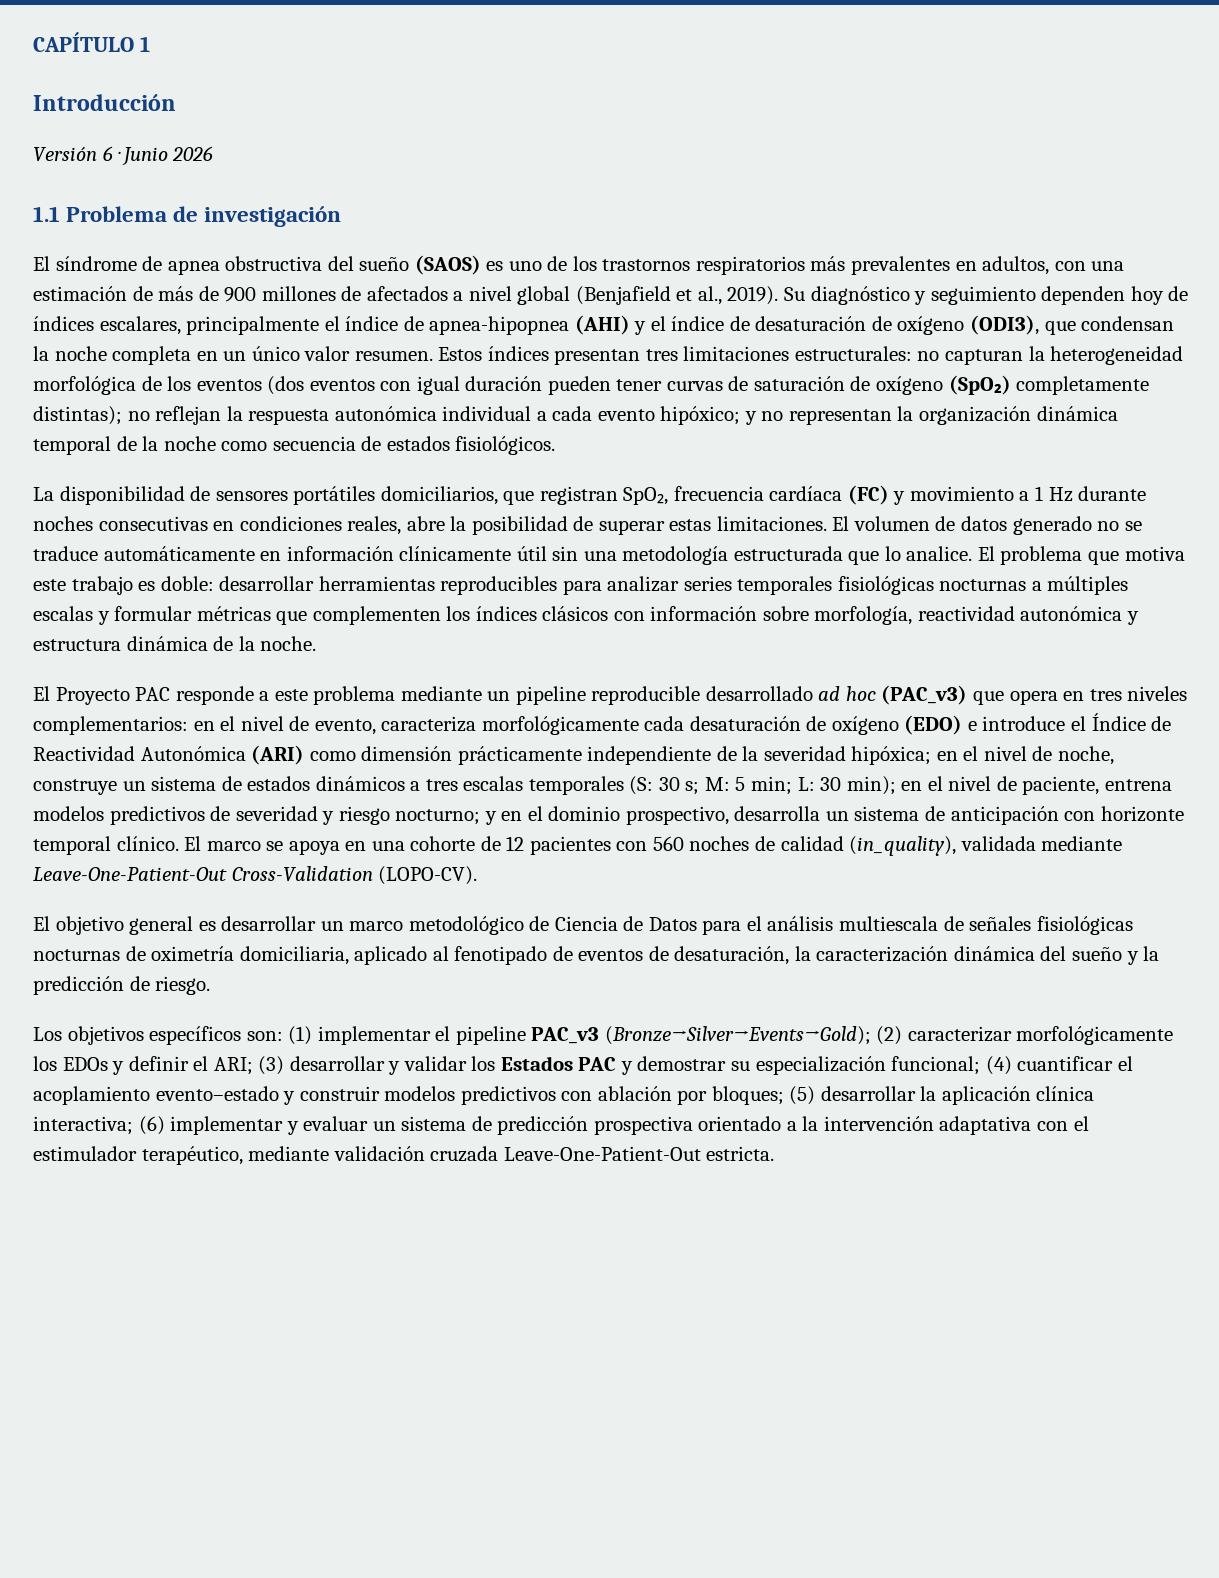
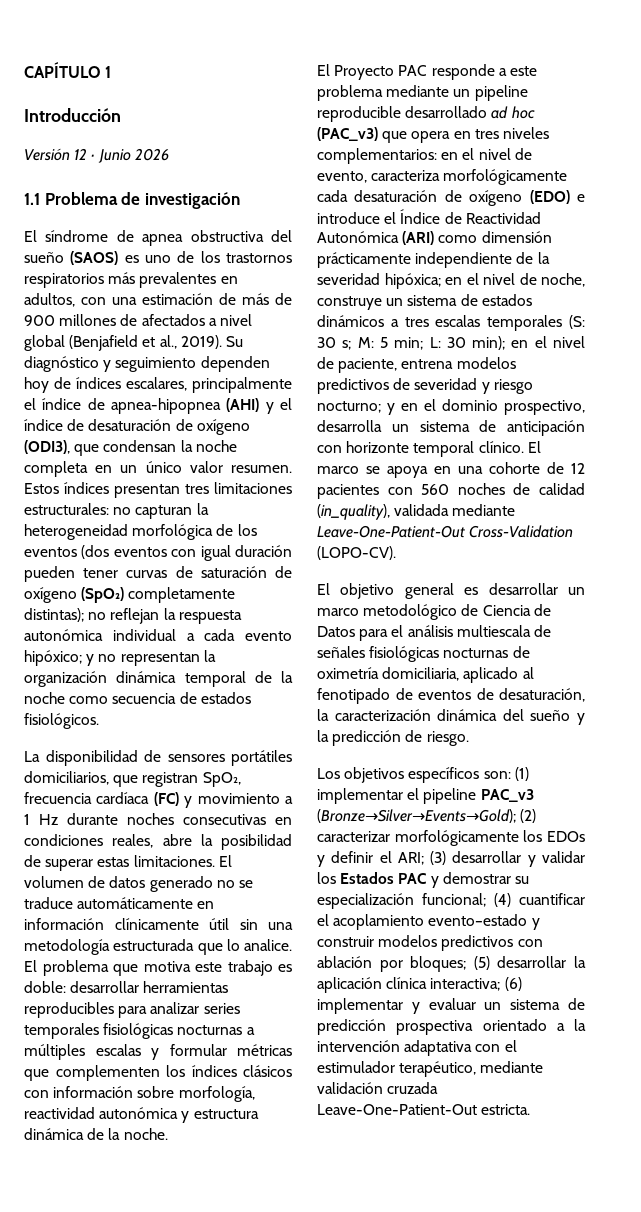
- Versión 6 · Junio 2026
+ Versión 12 · Junio 2026

